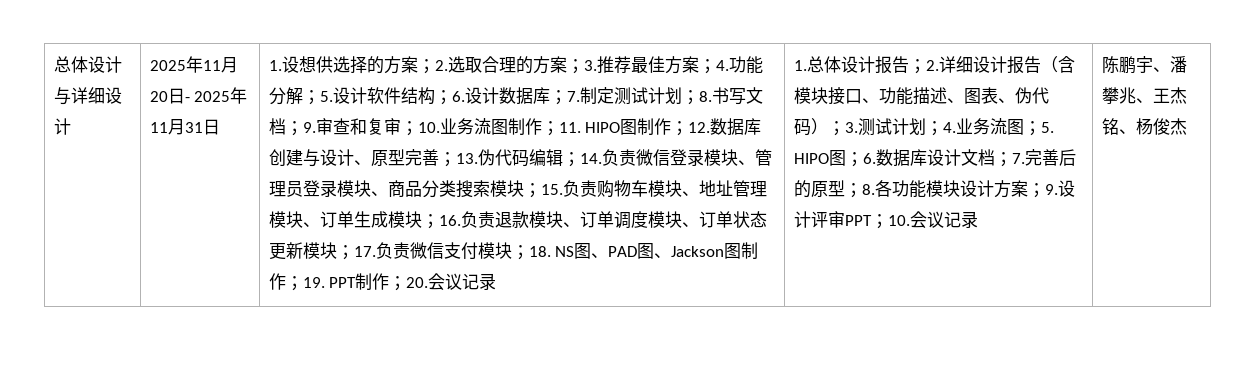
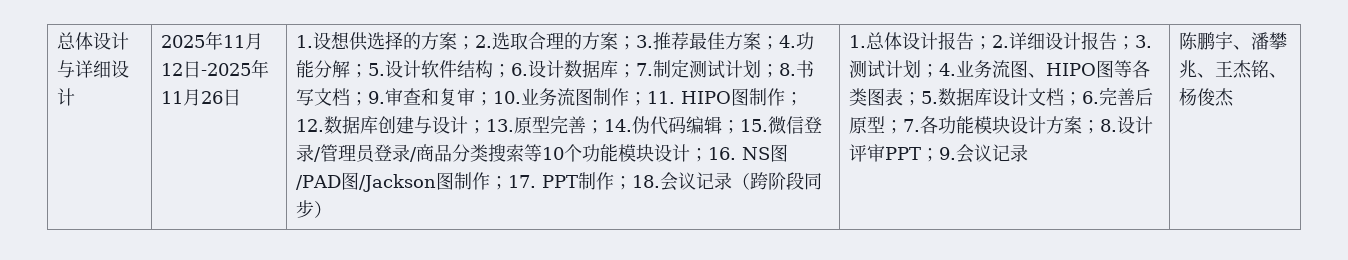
- 2025年11月20日- 2025年11月31日
+ 2025年11月12日-2025年11月26日
- 12.数据库创建与设计、原型完善；
+ 12.数据库创建与设计；13.原型完善；
- 13.伪代码编辑；
+ 14.伪代码编辑；
- 14.负责微信登录模块、管理员登录模块、商品分类搜索模块；15.负责购物车模块、地址管理模块、订单生成模块；16.负责退款模块、订单调度模块、订单状态更新模块；17.负责微信支付模块；18. NS图、PAD图、Jackson图制作；19. PPT制作；
+ 15.微信登录/管理员登录/商品分类搜索等10个功能模块设计；16. NS图/PAD图/Jackson图制作；17. PPT制作；
- 20.会议记录
+ 18.会议记录（跨阶段同步）
- 1.总体设计报告；2.详细设计报告（含模块接口、功能描述、图表、伪代码）；3.测试计划；4.业务流图；5. HIPO图；6.数据库设计文档；7.完善后的原型；8.各功能模块设计方案；9.设计评审PPT；10.会议记录
+ 1.总体设计报告；2.详细设计报告；3.测试计划；4.业务流图、HIPO图等各类图表；5.数据库设计文档；6.完善后原型；7.各功能模块设计方案；8.设计评审PPT；9.会议记录

